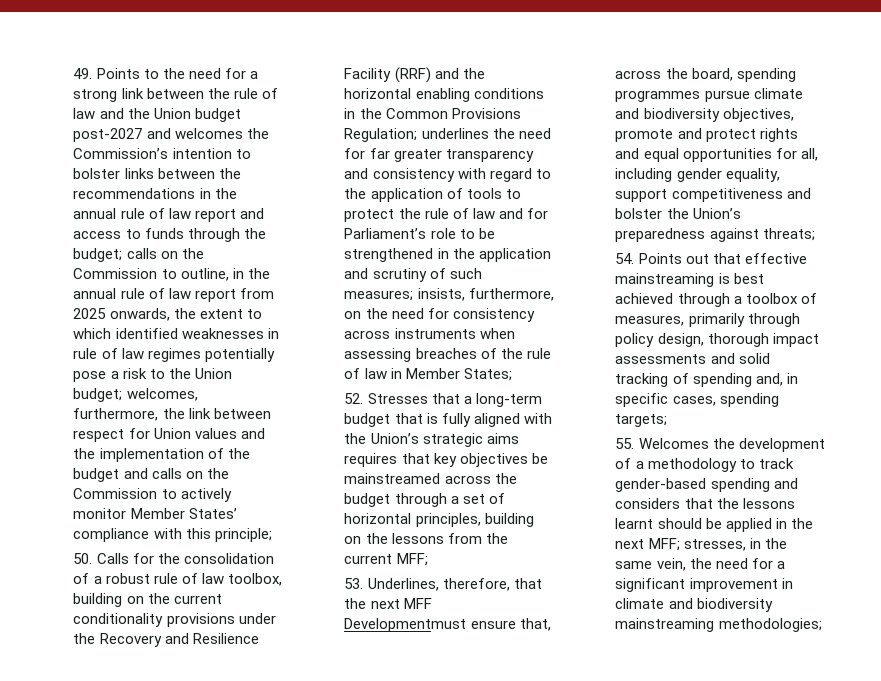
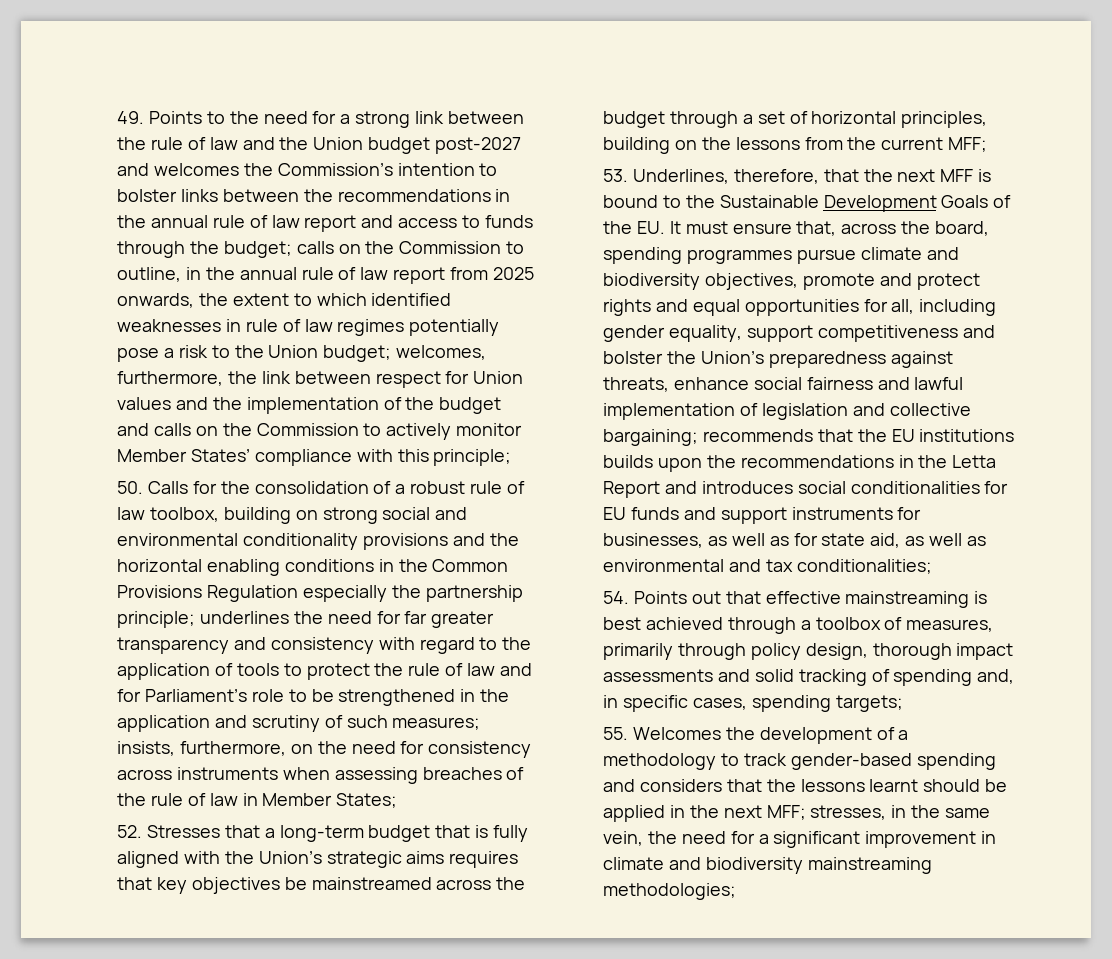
- 50. Calls for the consolidation of a robust rule of law toolbox, building on the current conditionality provisions under the Recovery and Resilience Facility (RRF) and the horizontal enabling conditions in the Common Provisions Regulation;
+ 50. Calls for the consolidation of a robust rule of law toolbox, building on strong social and environmental conditionality provisions and the horizontal enabling conditions in the Common Provisions Regulation especially the partnership principle;
- 53. Underlines, therefore, that the next MFF Developmentmust ensure that, across the board, spending programmes pursue climate and biodiversity objectives, promote and protect rights and equal opportunities for all, including gender equality, support competitiveness and bolster the Union’s preparedness against threats;
+ 53. Underlines, therefore, that the next MFF is bound to the Sustainable Development Goals of the EU. It must ensure that, across the board, spending programmes pursue climate and biodiversity objectives, promote and protect rights and equal opportunities for all, including gender equality, support competitiveness and bolster the Union’s preparedness against threats, enhance social fairness and lawful implementation of legislation and collective bargaining; recommends that the EU institutions builds upon the recommendations in the Letta Report and introduces social conditionalities for EU funds and support instruments for businesses, as well as for state aid, as well as environmental and tax conditionalities;

